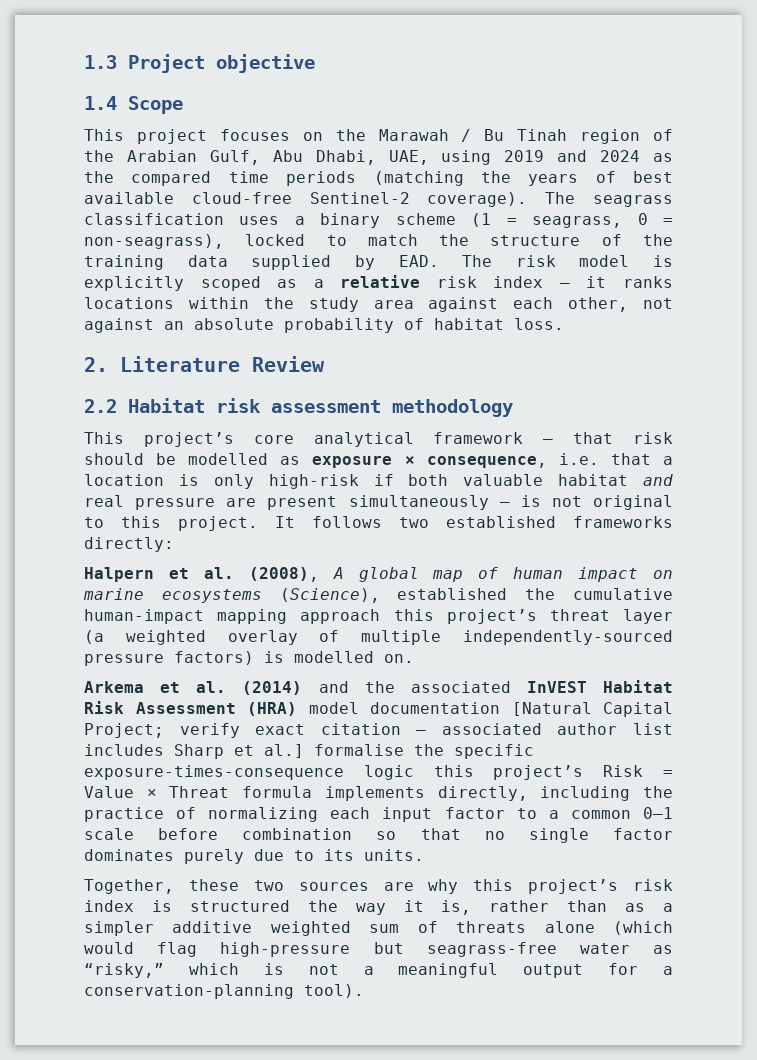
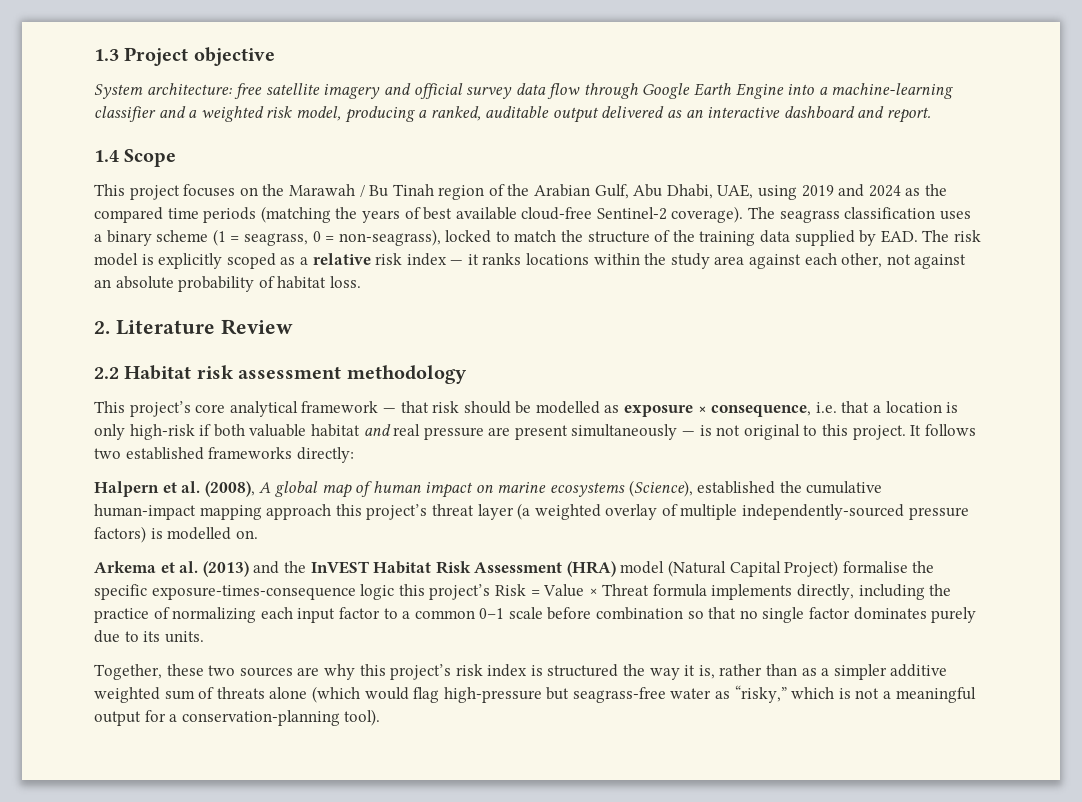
+ System architecture: free satellite imagery and official survey data flow through Google Earth Engine into a machine-learning classifier and a weighted risk model, producing a ranked, auditable output delivered as an interactive dashboard and report.
- Arkema et al. (2014) and the associated InVEST Habitat Risk Assessment (HRA) model documentation [Natural Capital Project; verify exact citation — associated author list includes Sharp et al.] formalise the specific exposure-times-consequence logic this project’s Risk = Value × Threat formula implements directly, including the practice of normalizing each input factor to a common 0–1 scale before combination so that no single factor dominates purely due to its units.
+ Arkema et al. (2013) and the InVEST Habitat Risk Assessment (HRA) model (Natural Capital Project) formalise the specific exposure-times-consequence logic this project’s Risk = Value × Threat formula implements directly, including the practice of normalizing each input factor to a common 0–1 scale before combination so that no single factor dominates purely due to its units.

